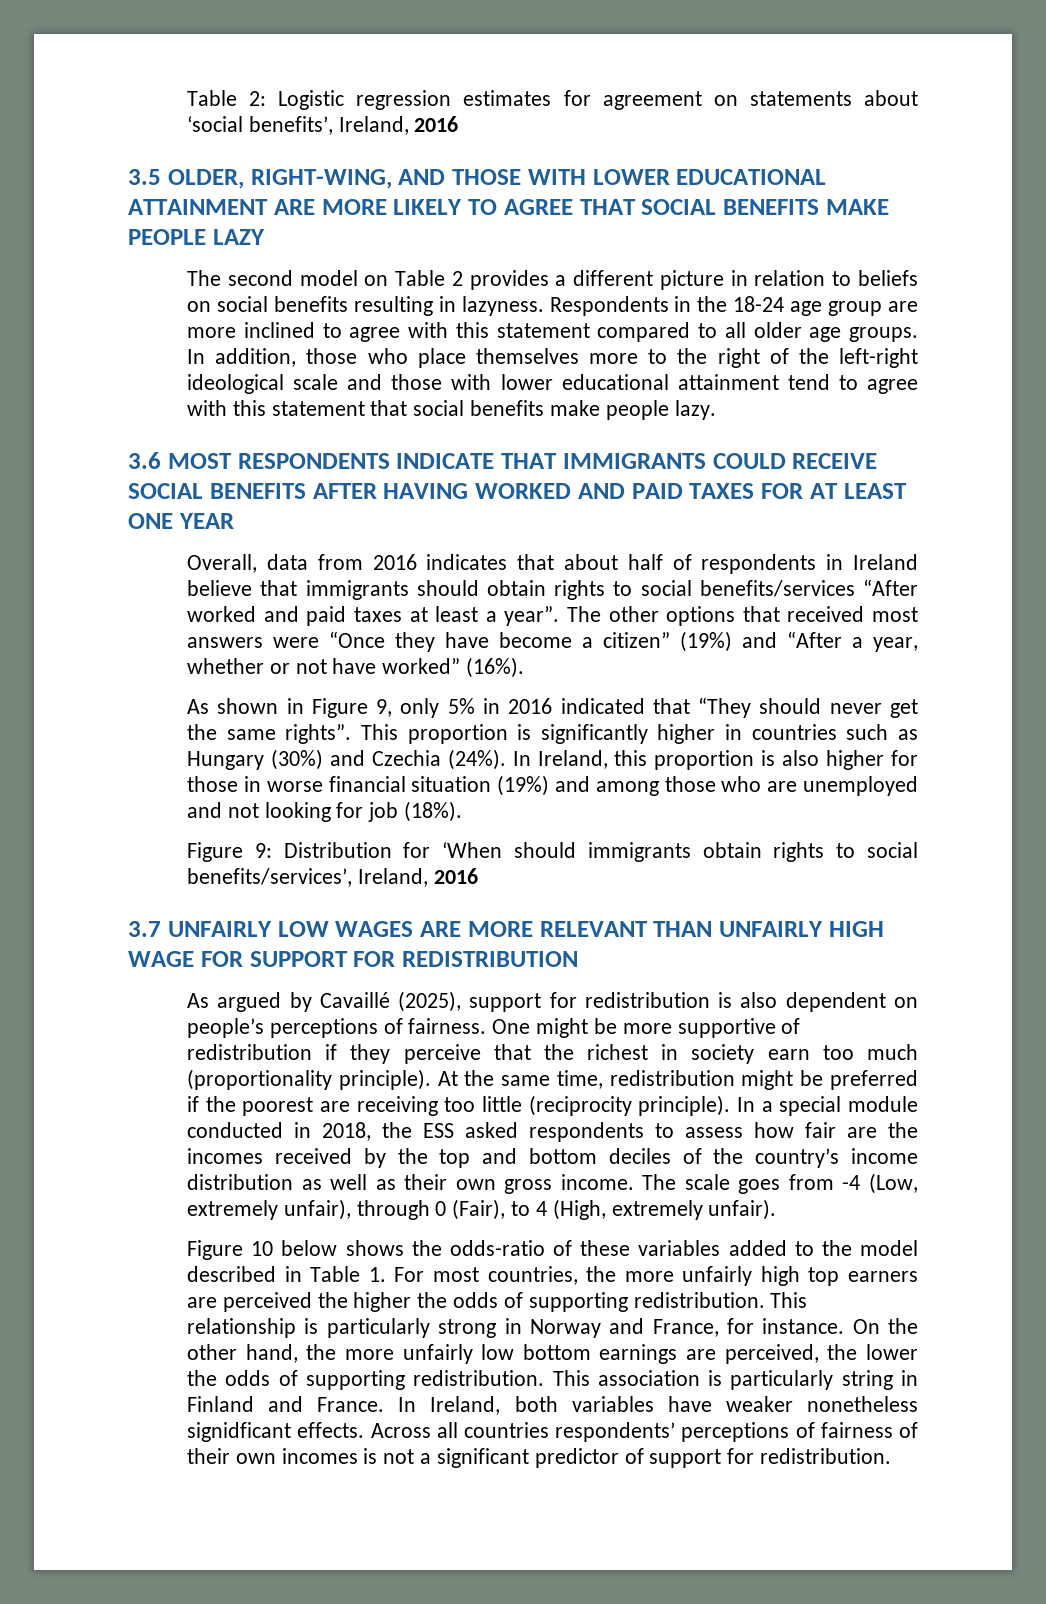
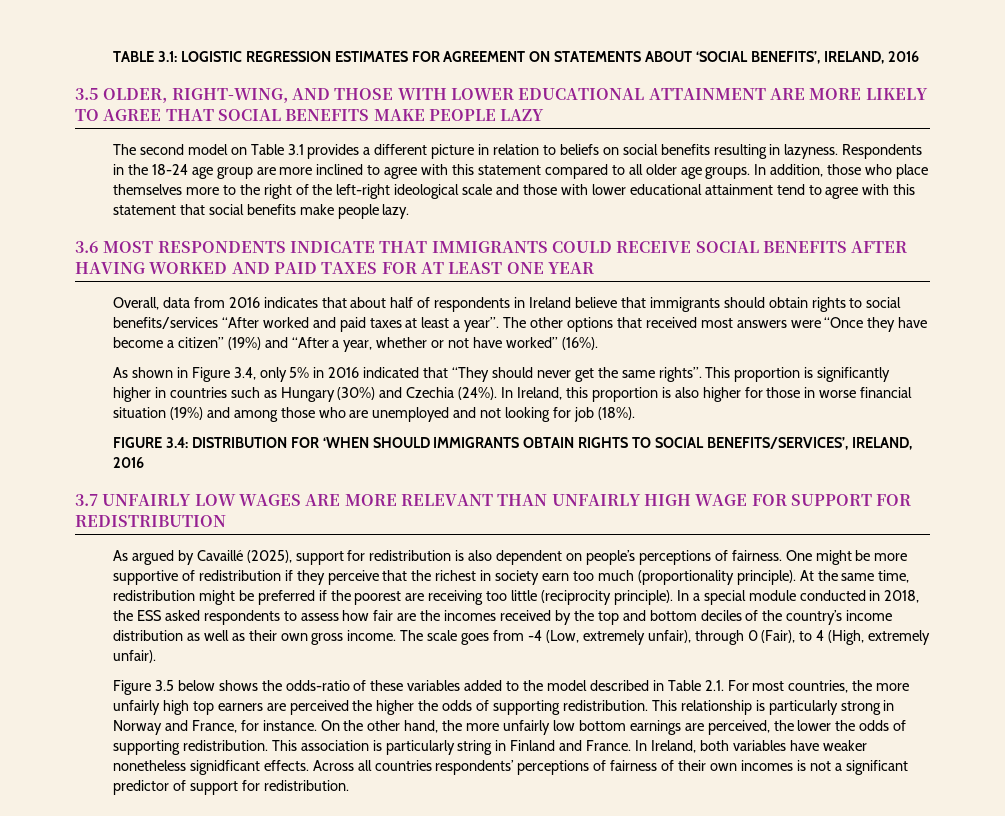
- Table 2: Logistic regression estimates for agreement on statements about ‘social benefits’, Ireland, 2016
+ TABLE 3.1: LOGISTIC REGRESSION ESTIMATES FOR AGREEMENT ON STATEMENTS ABOUT ‘SOCIAL BENEFITS’, IRELAND, 2016
- The second model on Table 2 provides a different picture in relation to beliefs on social benefits resulting in lazyness.
+ The second model on Table 3.1 provides a different picture in relation to beliefs on social benefits resulting in lazyness.
- As shown in Figure 9, only 5% in 2016 indicated that “They should never get the same rights”.
+ As shown in Figure 3.4, only 5% in 2016 indicated that “They should never get the same rights”.
- Figure 9: Distribution for ‘When should immigrants obtain rights to social benefits/services’, Ireland, 2016
+ FIGURE 3.4: DISTRIBUTION FOR ‘WHEN SHOULD IMMIGRANTS OBTAIN RIGHTS TO SOCIAL BENEFITS/SERVICES’, IRELAND, 2016
- Figure 10 below shows the odds-ratio of these variables added to the model described in Table 1. For most countries, the more unfairly high top earners are perceived the higher the odds of supporting redistribution.
+ Figure 3.5 below shows the odds-ratio of these variables added to the model described in Table 2.1. For most countries, the more unfairly high top earners are perceived the higher the odds of supporting redistribution.

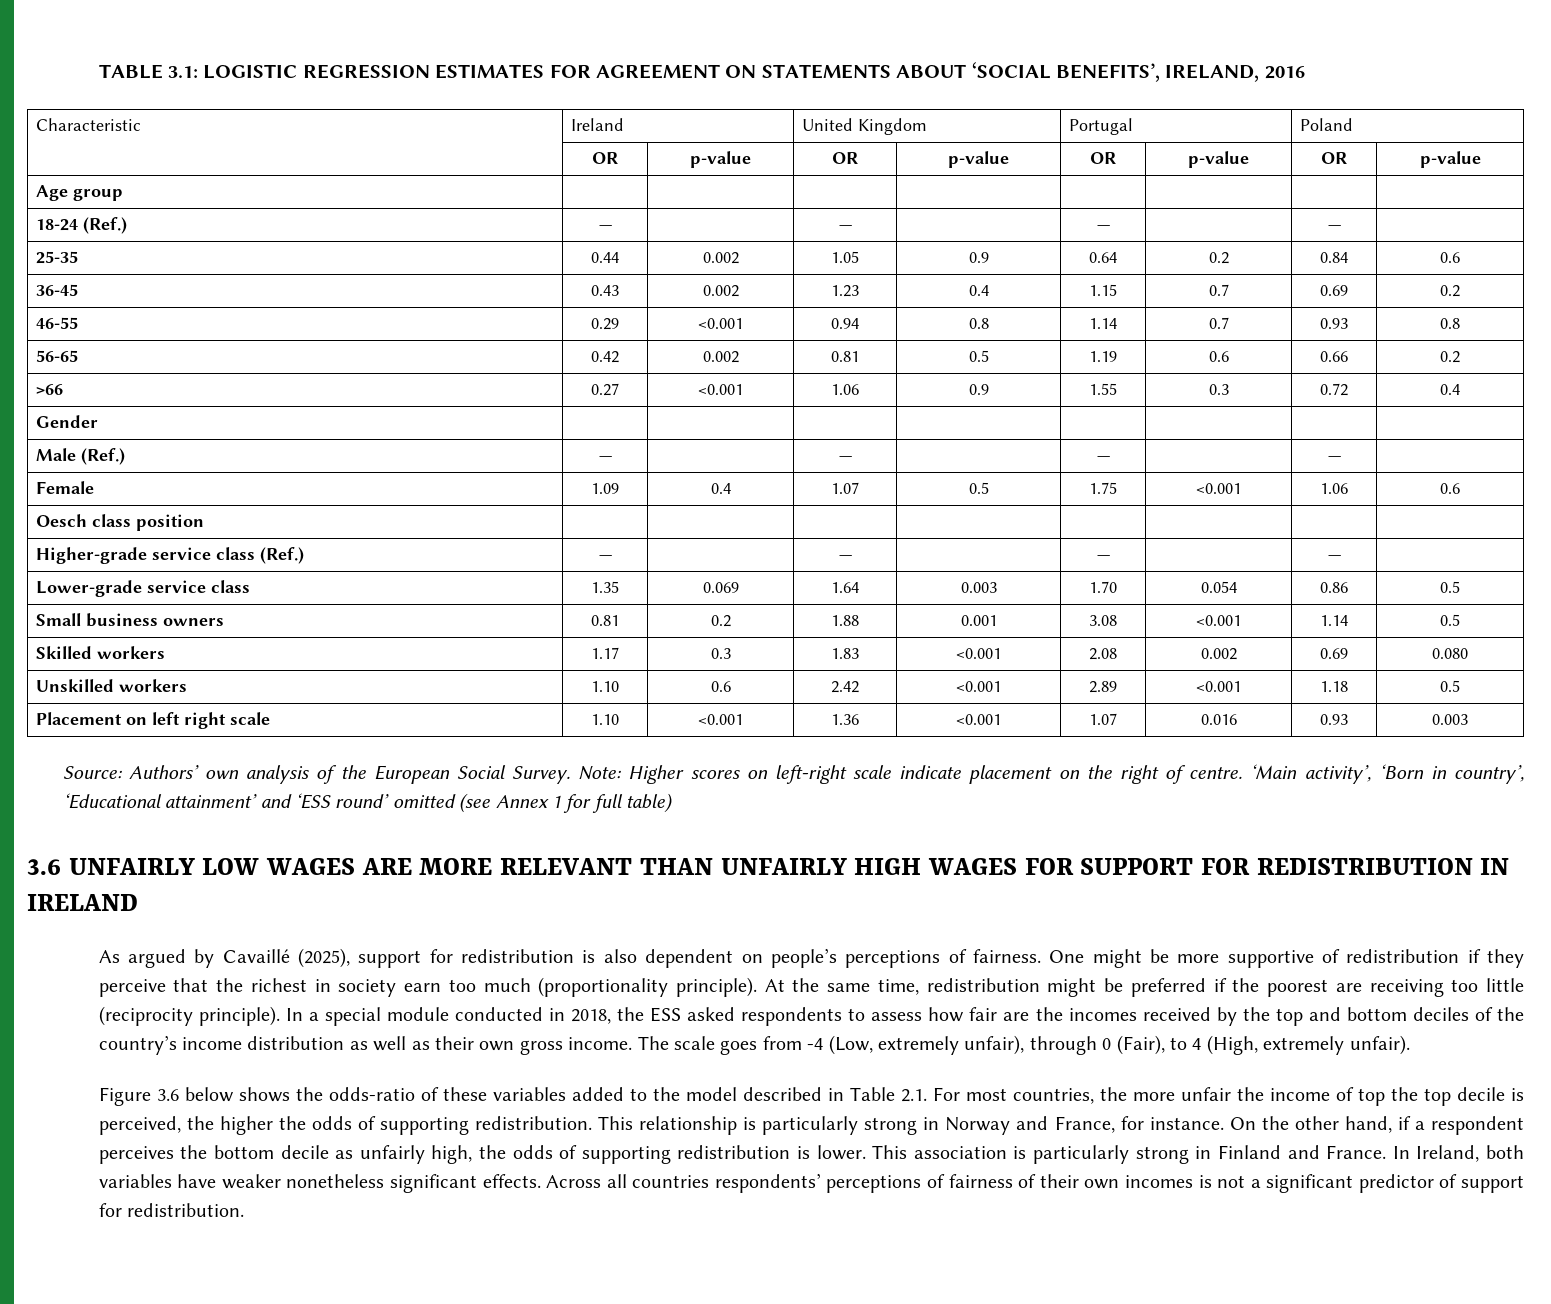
- 3.5 OLDER, RIGHT-WING, AND THOSE WITH LOWER EDUCATIONAL ATTAINMENT ARE MORE LIKELY TO AGREE THAT SOCIAL BENEFITS MAKE PEOPLE LAZY
- The second model on Table 3.1 provides a different picture in relation to beliefs on social benefits resulting in lazyness. Respondents in the 18-24 age group are more inclined to agree with this statement compared to all older age groups. In addition, those who place themselves more to the right of the left-right ideological scale and those with lower educational attainment tend to agree with this statement that social benefits make people lazy.
- 3.6 MOST RESPONDENTS INDICATE THAT IMMIGRANTS COULD RECEIVE SOCIAL BENEFITS AFTER HAVING WORKED AND PAID TAXES FOR AT LEAST ONE YEAR
- Overall, data from 2016 indicates that about half of respondents in Ireland believe that immigrants should obtain rights to social benefits/services “After worked and paid taxes at least a year”. The other options that received most answers were “Once they have become a citizen” (19%) and “After a year, whether or not have worked” (16%).
- As shown in Figure 3.4, only 5% in 2016 indicated that “They should never get the same rights”. This proportion is significantly higher in countries such as Hungary (30%) and Czechia (24%). In Ireland, this proportion is also higher for those in worse financial situation (19%) and among those who are unemployed and not looking for job (18%).
- FIGURE 3.4: DISTRIBUTION FOR ‘WHEN SHOULD IMMIGRANTS OBTAIN RIGHTS TO SOCIAL BENEFITS/SERVICES’, IRELAND, 2016
- 3.7 UNFAIRLY LOW WAGES ARE MORE RELEVANT THAN UNFAIRLY HIGH WAGE FOR SUPPORT FOR REDISTRIBUTION
+ Characteristic | Ireland | United Kingdom | Portugal | Poland
+ | OR | p-value | OR | p-value | OR | p-value | OR | p-value
+ Age group | | | | | | | |
+ 18-24 (Ref.) | — | | — | | — | | — |
+ 25-35 | 0.44 | 0.002 | 1.05 | 0.9 | 0.64 | 0.2 | 0.84 | 0.6
+ 36-45 | 0.43 | 0.002 | 1.23 | 0.4 | 1.15 | 0.7 | 0.69 | 0.2
+ 46-55 | 0.29 | <0.001 | 0.94 | 0.8 | 1.14 | 0.7 | 0.93 | 0.8
+ 56-65 | 0.42 | 0.002 | 0.81 | 0.5 | 1.19 | 0.6 | 0.66 | 0.2
+ >66 | 0.27 | <0.001 | 1.06 | 0.9 | 1.55 | 0.3 | 0.72 | 0.4
+ Gender | | | | | | | |
+ Male (Ref.) | — | | — | | — | | — |
+ Female | 1.09 | 0.4 | 1.07 | 0.5 | 1.75 | <0.001 | 1.06 | 0.6
+ Oesch class position | | | | | | | |
+ Higher-grade service class (Ref.) | — | | — | | — | | — |
+ Lower-grade service class | 1.35 | 0.069 | 1.64 | 0.003 | 1.70 | 0.054 | 0.86 | 0.5
+ Small business owners | 0.81 | 0.2 | 1.88 | 0.001 | 3.08 | <0.001 | 1.14 | 0.5
+ Skilled workers | 1.17 | 0.3 | 1.83 | <0.001 | 2.08 | 0.002 | 0.69 | 0.080
+ Unskilled workers | 1.10 | 0.6 | 2.42 | <0.001 | 2.89 | <0.001 | 1.18 | 0.5
+ Placement on left right scale | 1.10 | <0.001 | 1.36 | <0.001 | 1.07 | 0.016 | 0.93 | 0.003
+ Source: Authors’ own analysis of the European Social Survey. Note: Higher scores on left-right scale indicate placement on the right of centre. ‘Main activity’, ‘Born in country’, ‘Educational attainment’ and ‘ESS round’ omitted (see Annex 1 for full table)
+ 3.6 UNFAIRLY LOW WAGES ARE MORE RELEVANT THAN UNFAIRLY HIGH WAGES FOR SUPPORT FOR REDISTRIBUTION IN IRELAND
- Figure 3.5 below shows the odds-ratio of these variables added to the model described in Table 2.1. For most countries, the more unfairly high top earners are perceived the higher the odds of supporting redistribution.
+ Figure 3.6 below shows the odds-ratio of these variables added to the model described in Table 2.1. For most countries, the more unfair the income of top the top decile is perceived, the higher the odds of supporting redistribution.
- On the other hand, the more unfairly low bottom earnings are perceived, the lower the odds of supporting redistribution.
+ On the other hand, if a respondent perceives the bottom decile as unfairly high, the odds of supporting redistribution is lower.
- This association is particularly string in Finland and France.
+ This association is particularly strong in Finland and France.
- In Ireland, both variables have weaker nonetheless signidficant effects.
+ In Ireland, both variables have weaker nonetheless significant effects.

